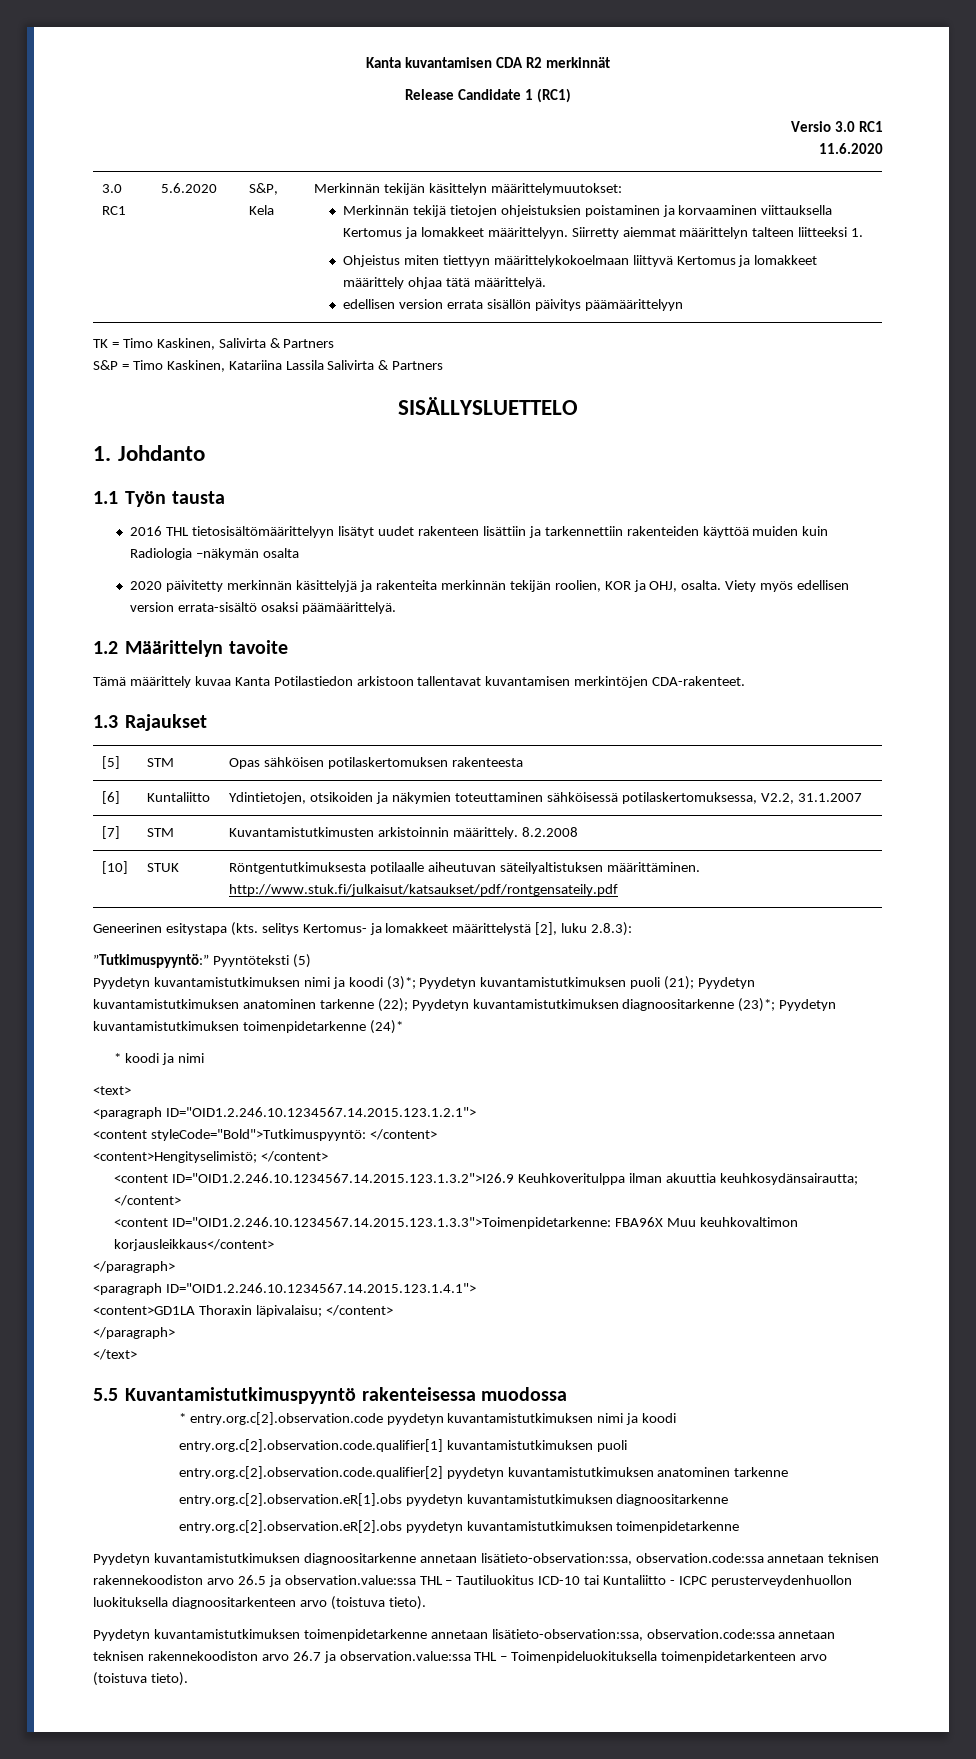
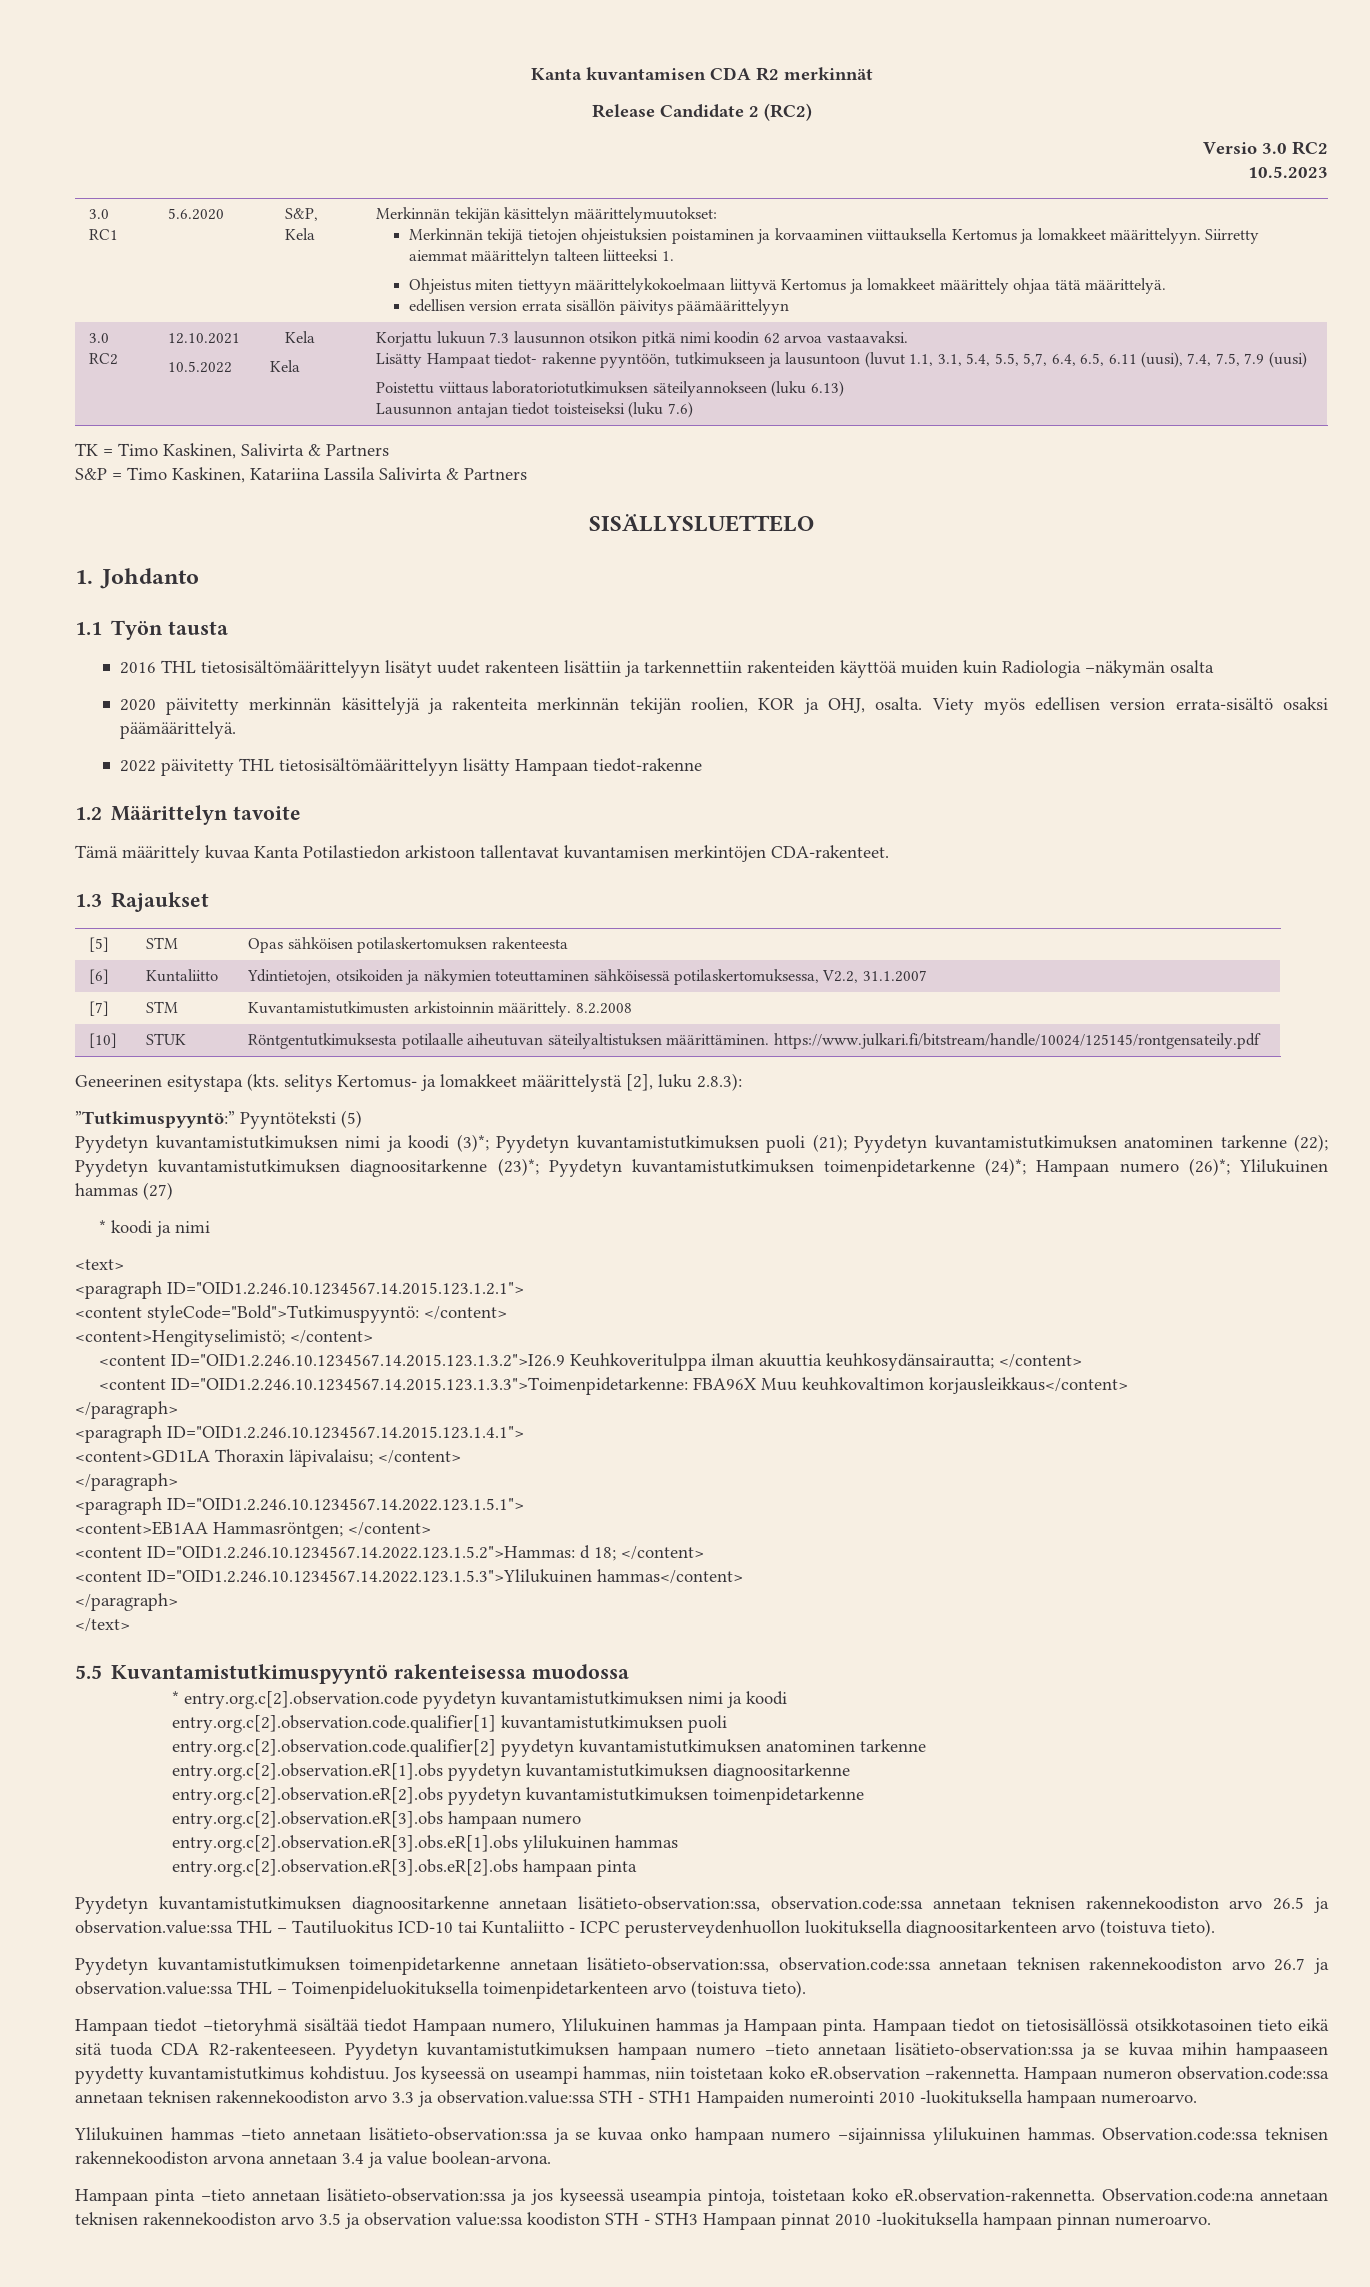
- Release Candidate 1 (RC1)
+ Release Candidate 2 (RC2)
- Versio 3.0 RC1
- 11.6.2020
+ Versio 3.0 RC2
+ 10.5.2023
+ 3.0 RC2 | 12.10.2021
+ 10.5.2022 | Kela
+ Kela | Korjattu lukuun 7.3 lausunnon otsikon pitkä nimi koodin 62 arvoa vastaavaksi.
+ Lisätty Hampaat tiedot- rakenne pyyntöön, tutkimukseen ja lausuntoon (luvut 1.1, 3.1, 5.4, 5.5, 5,7, 6.4, 6.5, 6.11 (uusi), 7.4, 7.5, 7.9 (uusi)
+ Poistettu viittaus laboratoriotutkimuksen säteilyannokseen (luku 6.13)
+ Lausunnon antajan tiedot toisteiseksi (luku 7.6)
+ 2022 päivitetty THL tietosisältömäärittelyyn lisätty Hampaan tiedot-rakenne
- [10] | STUK | Röntgentutkimuksesta potilaalle aiheutuvan säteilyaltistuksen määrittäminen. http://www.stuk.fi/julkaisut/katsaukset/pdf/rontgensateily.pdf
+ [10] | STUK | Röntgentutkimuksesta potilaalle aiheutuvan säteilyaltistuksen määrittäminen. https://www.julkari.fi/bitstream/handle/10024/125145/rontgensateily.pdf
- Pyydetyn kuvantamistutkimuksen nimi ja koodi (3)*; Pyydetyn kuvantamistutkimuksen puoli (21); Pyydetyn kuvantamistutkimuksen anatominen tarkenne (22); Pyydetyn kuvantamistutkimuksen diagnoositarkenne (23)*; Pyydetyn kuvantamistutkimuksen toimenpidetarkenne (24)*
+ Pyydetyn kuvantamistutkimuksen nimi ja koodi (3)*; Pyydetyn kuvantamistutkimuksen puoli (21); Pyydetyn kuvantamistutkimuksen anatominen tarkenne (22); Pyydetyn kuvantamistutkimuksen diagnoositarkenne (23)*; Pyydetyn kuvantamistutkimuksen toimenpidetarkenne (24)*; Hampaan numero (26)*; Ylilukuinen hammas (27)
+ <paragraph ID="OID1.2.246.10.1234567.14.2022.123.1.5.1">
+ <content>EB1AA Hammasröntgen; </content>
+ <content ID="OID1.2.246.10.1234567.14.2022.123.1.5.2">Hammas: d 18; </content>
+ <content ID="OID1.2.246.10.1234567.14.2022.123.1.5.3">Ylilukuinen hammas</content>
+ </paragraph>
+ entry.org.c[2].observation.eR[3].obs hampaan numero
+ entry.org.c[2].observation.eR[3].obs.eR[1].obs ylilukuinen hammas
+ entry.org.c[2].observation.eR[3].obs.eR[2].obs hampaan pinta
+ Hampaan tiedot –tietoryhmä sisältää tiedot Hampaan numero, Ylilukuinen hammas ja Hampaan pinta. Hampaan tiedot on tietosisällössä otsikkotasoinen tieto eikä sitä tuoda CDA R2-rakenteeseen. Pyydetyn kuvantamistutkimuksen hampaan numero –tieto annetaan lisätieto-observation:ssa ja se kuvaa mihin hampaaseen pyydetty kuvantamistutkimus kohdistuu. Jos kyseessä on useampi hammas, niin toistetaan koko eR.observation –rakennetta. Hampaan numeron observation.code:ssa annetaan teknisen rakennekoodiston arvo 3.3 ja observation.value:ssa STH - STH1 Hampaiden numerointi 2010 -luokituksella hampaan numeroarvo.
+ Ylilukuinen hammas –tieto annetaan lisätieto-observation:ssa ja se kuvaa onko hampaan numero –sijainnissa ylilukuinen hammas. Observation.code:ssa teknisen rakennekoodiston arvona annetaan 3.4 ja value boolean-arvona.
+ Hampaan pinta –tieto annetaan lisätieto-observation:ssa ja jos kyseessä useampia pintoja, toistetaan koko eR.observation-rakennetta. Observation.code:na annetaan teknisen rakennekoodiston arvo 3.5 ja observation value:ssa koodiston STH - STH3 Hampaan pinnat 2010 -luokituksella hampaan pinnan numeroarvo.

